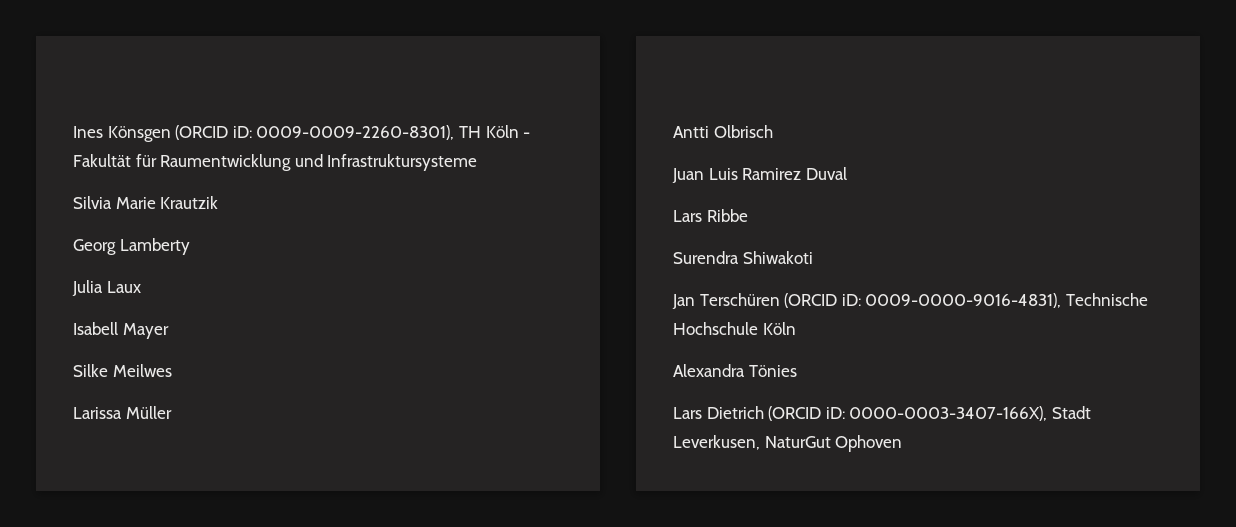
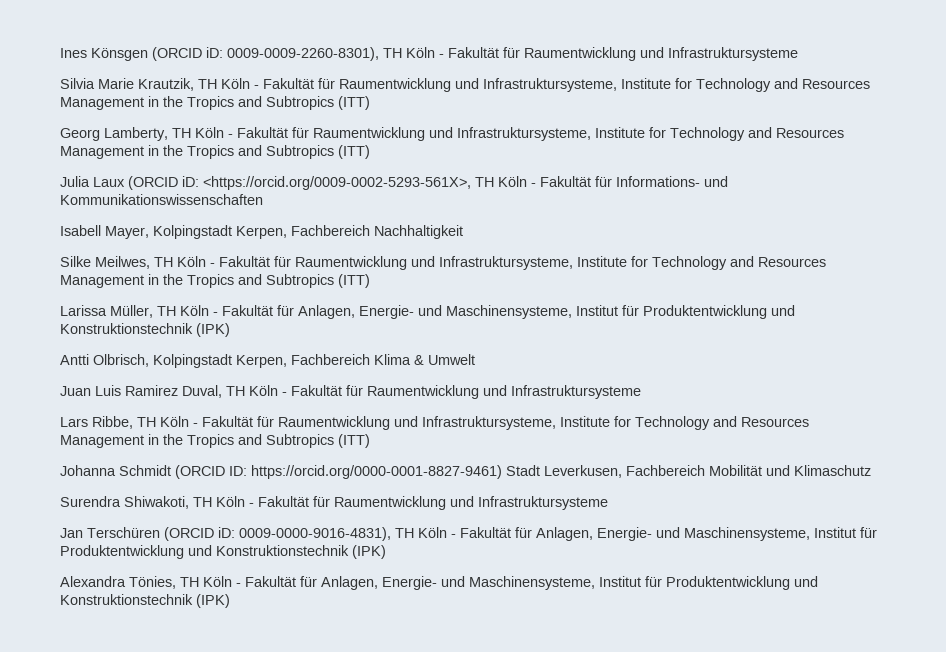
- Silvia Marie Krautzik
- Georg Lamberty
- Julia Laux
- Isabell Mayer
- Silke Meilwes
- Larissa Müller
- Antti Olbrisch
- Juan Luis Ramirez Duval
- Lars Ribbe
- Surendra Shiwakoti
+ Silvia Marie Krautzik, TH Köln - Fakultät für Raumentwicklung und Infrastruktursysteme, Institute for Technology and Resources Management in the Tropics and Subtropics (ITT)
+ Georg Lamberty, TH Köln - Fakultät für Raumentwicklung und Infrastruktursysteme, Institute for Technology and Resources Management in the Tropics and Subtropics (ITT)
+ Julia Laux (ORCID iD: <https://orcid.org/0009-0002-5293-561X>, TH Köln - Fakultät für Informations- und Kommunikationswissenschaften
+ Isabell Mayer, Kolpingstadt Kerpen, Fachbereich Nachhaltigkeit
+ Silke Meilwes, TH Köln - Fakultät für Raumentwicklung und Infrastruktursysteme, Institute for Technology and Resources Management in the Tropics and Subtropics (ITT)
+ Larissa Müller, TH Köln - Fakultät für Anlagen, Energie- und Maschinensysteme, Institut für Produktentwicklung und Konstruktionstechnik (IPK)
+ Antti Olbrisch, Kolpingstadt Kerpen, Fachbereich Klima & Umwelt
+ Juan Luis Ramirez Duval, TH Köln - Fakultät für Raumentwicklung und Infrastruktursysteme
+ Lars Ribbe, TH Köln - Fakultät für Raumentwicklung und Infrastruktursysteme, Institute for Technology and Resources Management in the Tropics and Subtropics (ITT)
+ Johanna Schmidt (ORCID ID: https://orcid.org/0000-0001-8827-9461) Stadt Leverkusen, Fachbereich Mobilität und Klimaschutz
+ Surendra Shiwakoti, TH Köln - Fakultät für Raumentwicklung und Infrastruktursysteme
- Jan Terschüren (ORCID iD: 0009-0000-9016-4831), Technische Hochschule Köln
- Alexandra Tönies
- Lars Dietrich (ORCID iD: 0000-0003-3407-166X), Stadt Leverkusen, NaturGut Ophoven
+ Jan Terschüren (ORCID iD: 0009-0000-9016-4831), TH Köln - Fakultät für Anlagen, Energie- und Maschinensysteme, Institut für Produktentwicklung und Konstruktionstechnik (IPK)
+ Alexandra Tönies, TH Köln - Fakultät für Anlagen, Energie- und Maschinensysteme, Institut für Produktentwicklung und Konstruktionstechnik (IPK)

